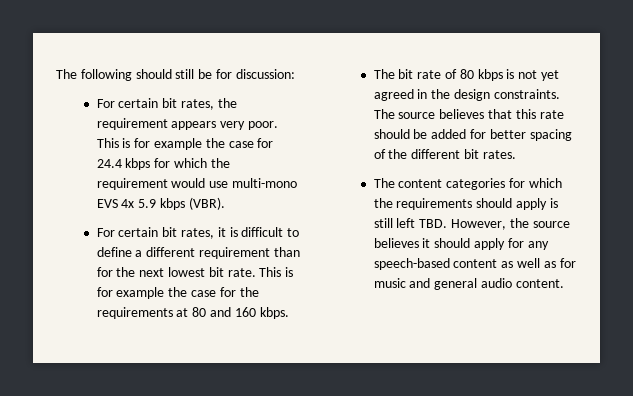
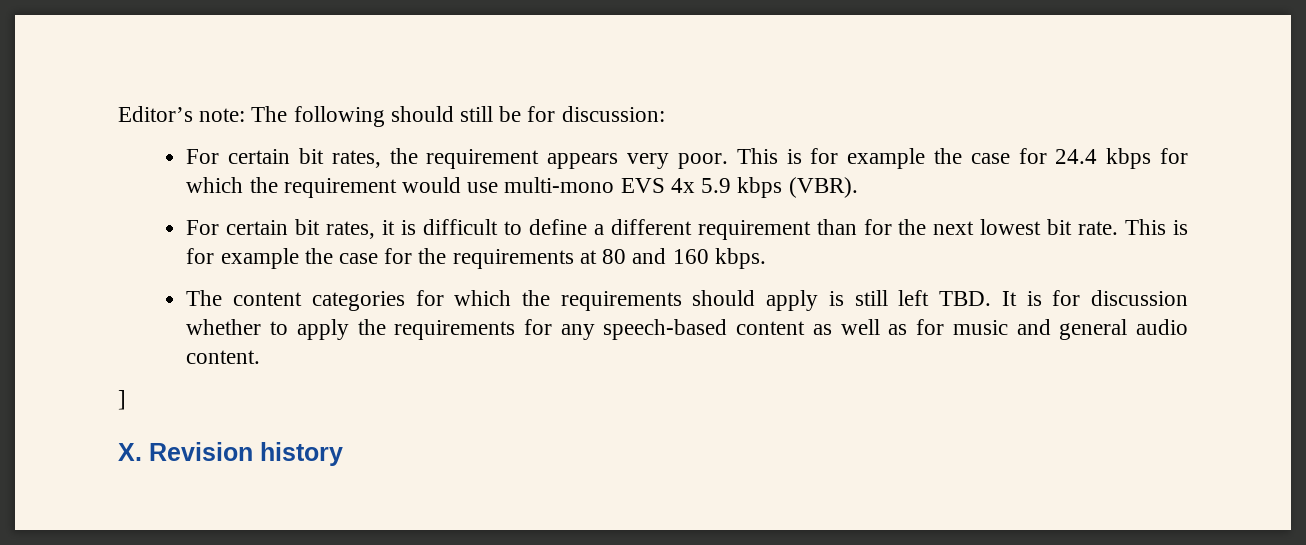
- The following should still be for discussion:
+ Editor’s note: The following should still be for discussion:
- The bit rate of 80 kbps is not yet agreed in the design constraints. The source believes that this rate should be added for better spacing of the different bit rates.
- The content categories for which the requirements should apply is still left TBD. However, the source believes it should apply for any speech-based content as well as for music and general audio content.
+ The content categories for which the requirements should apply is still left TBD. It is for discussion whether to apply the requirements for any speech-based content as well as for music and general audio content.
+ ]
+ X. Revision history

